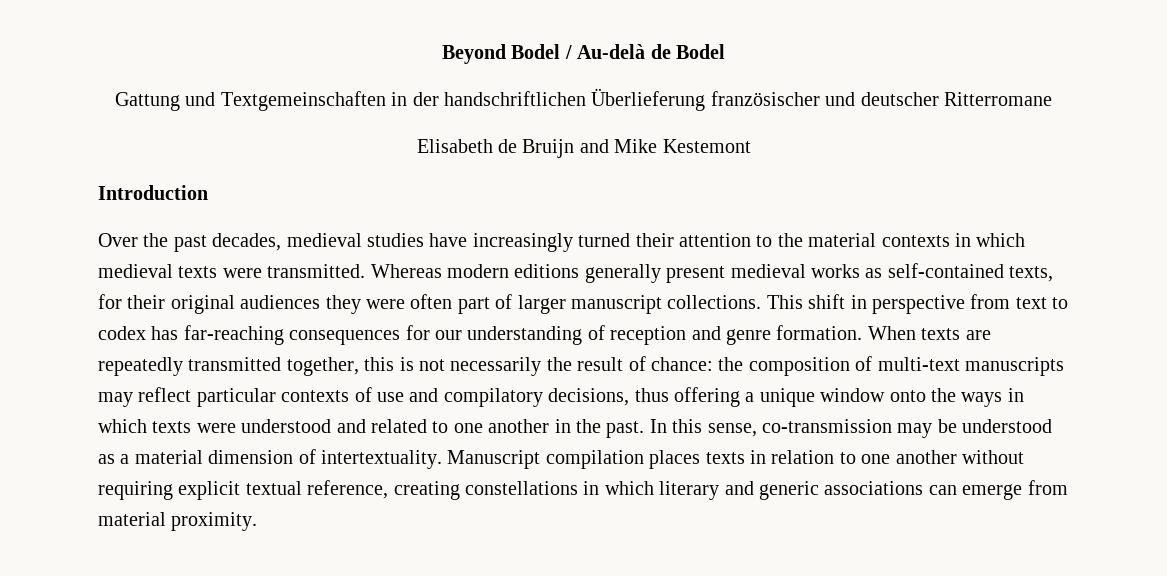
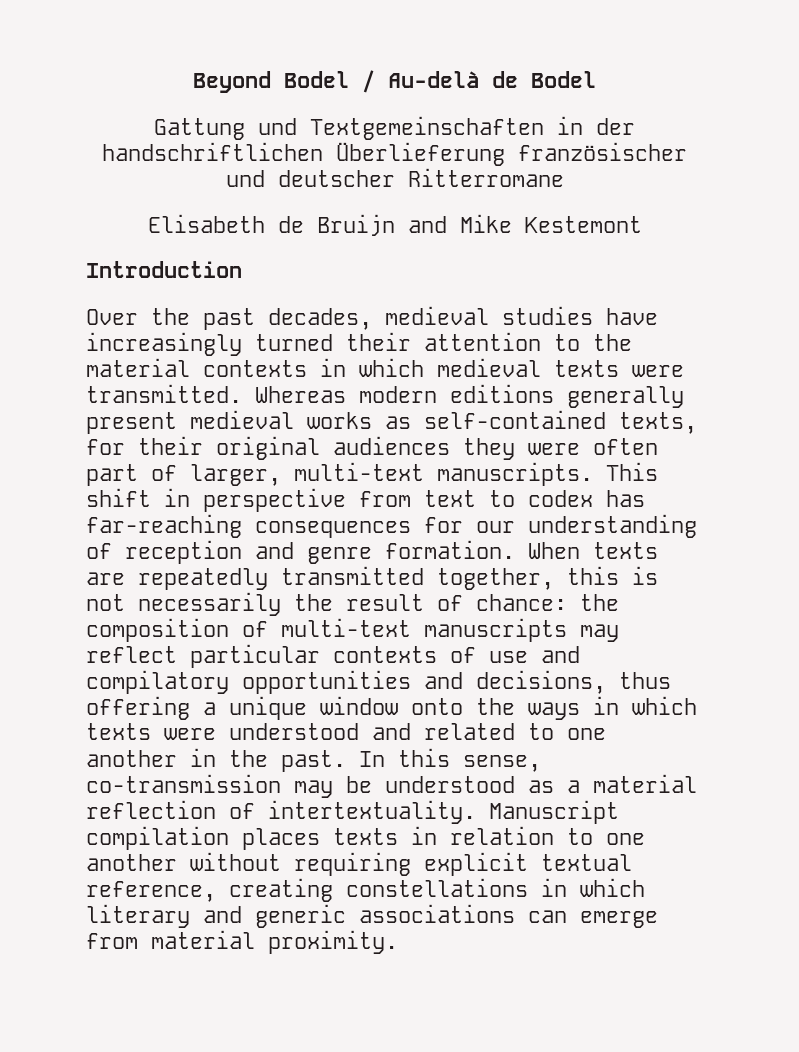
- Whereas modern editions generally present medieval works as self-contained texts, for their original audiences they were often part of larger manuscript collections.
+ Whereas modern editions generally present medieval works as self-contained texts, for their original audiences they were often part of larger, multi-text manuscripts.
- When texts are repeatedly transmitted together, this is not necessarily the result of chance: the composition of multi-text manuscripts may reflect particular contexts of use and compilatory decisions, thus offering a unique window onto the ways in which texts were understood and related to one another in the past.
+ When texts are repeatedly transmitted together, this is not necessarily the result of chance: the composition of multi-text manuscripts may reflect particular contexts of use and compilatory opportunities and decisions, thus offering a unique window onto the ways in which texts were understood and related to one another in the past.
- In this sense, co-transmission may be understood as a material dimension of intertextuality.
+ In this sense, co-transmission may be understood as a material reflection of intertextuality.

